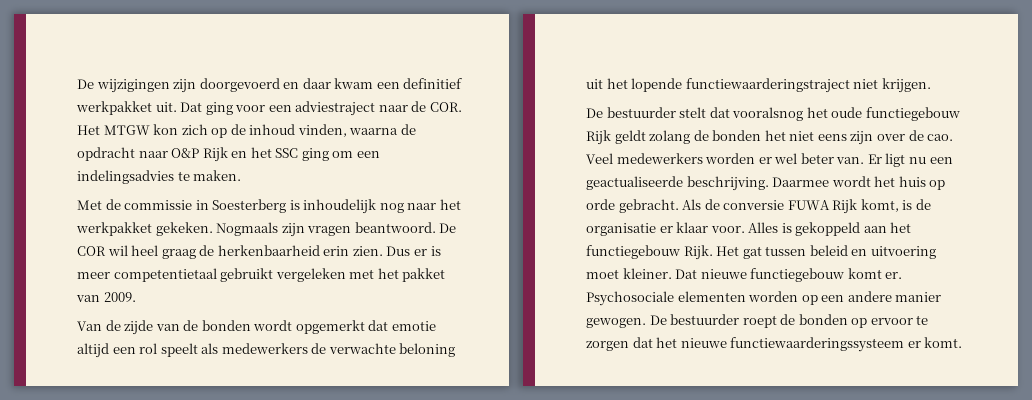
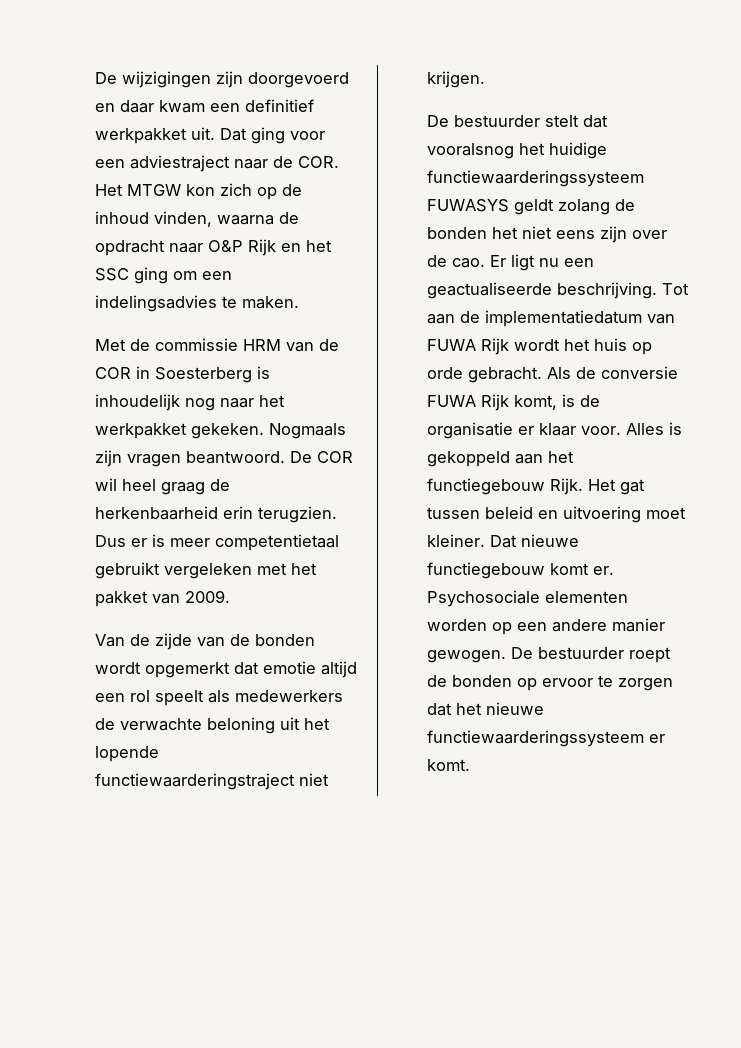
- Met de commissie in Soesterberg is inhoudelijk nog naar het werkpakket gekeken.
+ Met de commissie HRM van de COR in Soesterberg is inhoudelijk nog naar het werkpakket gekeken.
- De COR wil heel graag de herkenbaarheid erin zien.
+ De COR wil heel graag de herkenbaarheid erin terugzien.
- De bestuurder stelt dat vooralsnog het oude functiegebouw Rijk geldt zolang de bonden het niet eens zijn over de cao.
+ De bestuurder stelt dat vooralsnog het huidige functiewaarderingssysteem FUWASYS geldt zolang de bonden het niet eens zijn over de cao.
- Veel medewerkers worden er wel beter van.
- Daarmee wordt het huis op orde gebracht.
+ Tot aan de implementatiedatum van FUWA Rijk wordt het huis op orde gebracht.

